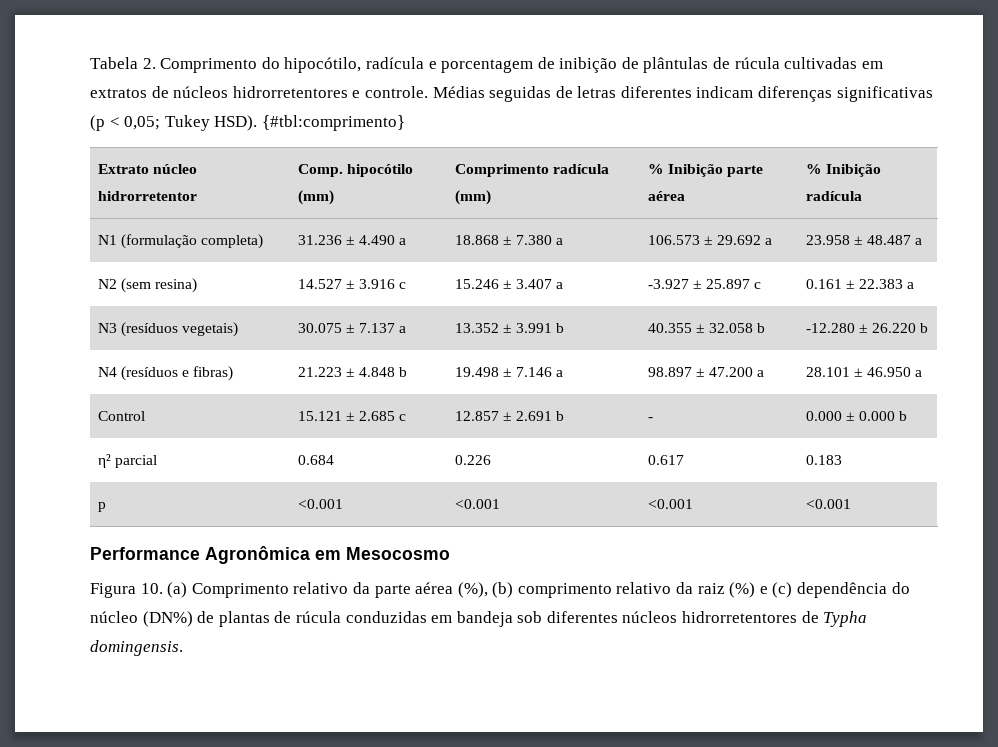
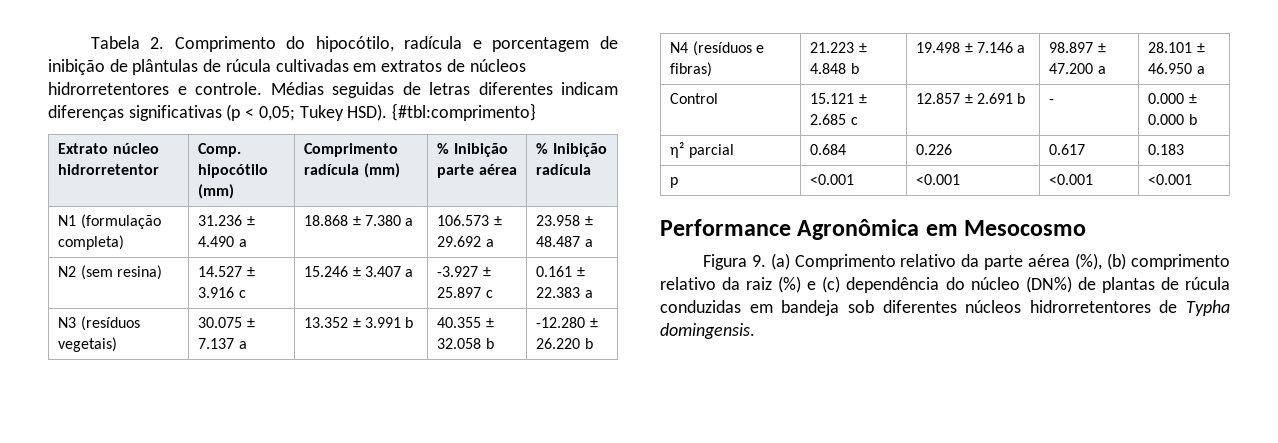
- Figura 10. (a) Comprimento relativo da parte aérea (%), (b) comprimento relativo da raiz (%) e (c) dependência do núcleo (DN%) de plantas de rúcula conduzidas em bandeja sob diferentes núcleos hidrorretentores de Typha domingensis.
+ Figura 9. (a) Comprimento relativo da parte aérea (%), (b) comprimento relativo da raiz (%) e (c) dependência do núcleo (DN%) de plantas de rúcula conduzidas em bandeja sob diferentes núcleos hidrorretentores de Typha domingensis.

